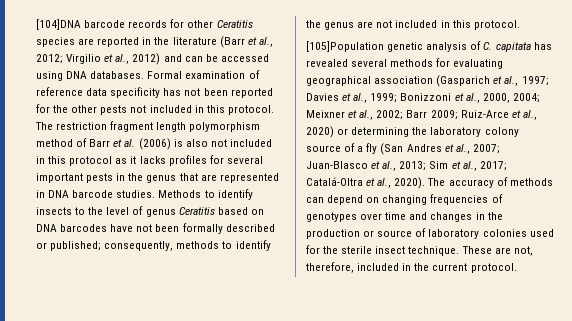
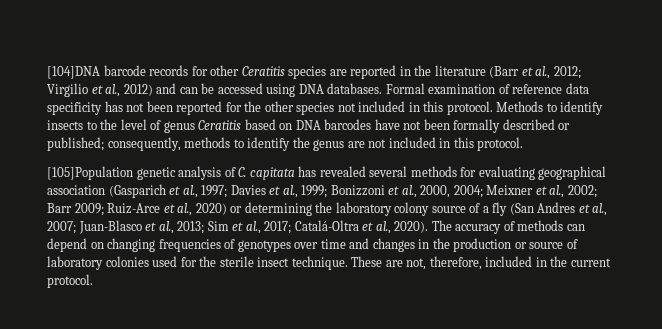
- Formal examination of reference data specificity has not been reported for the other pests not included in this protocol. The restriction fragment length polymorphism method of Barr et al. (2006) is also not included in this protocol as it lacks profiles for several important pests in the genus that are represented in DNA barcode studies.
+ Formal examination of reference data specificity has not been reported for the other species not included in this protocol.

